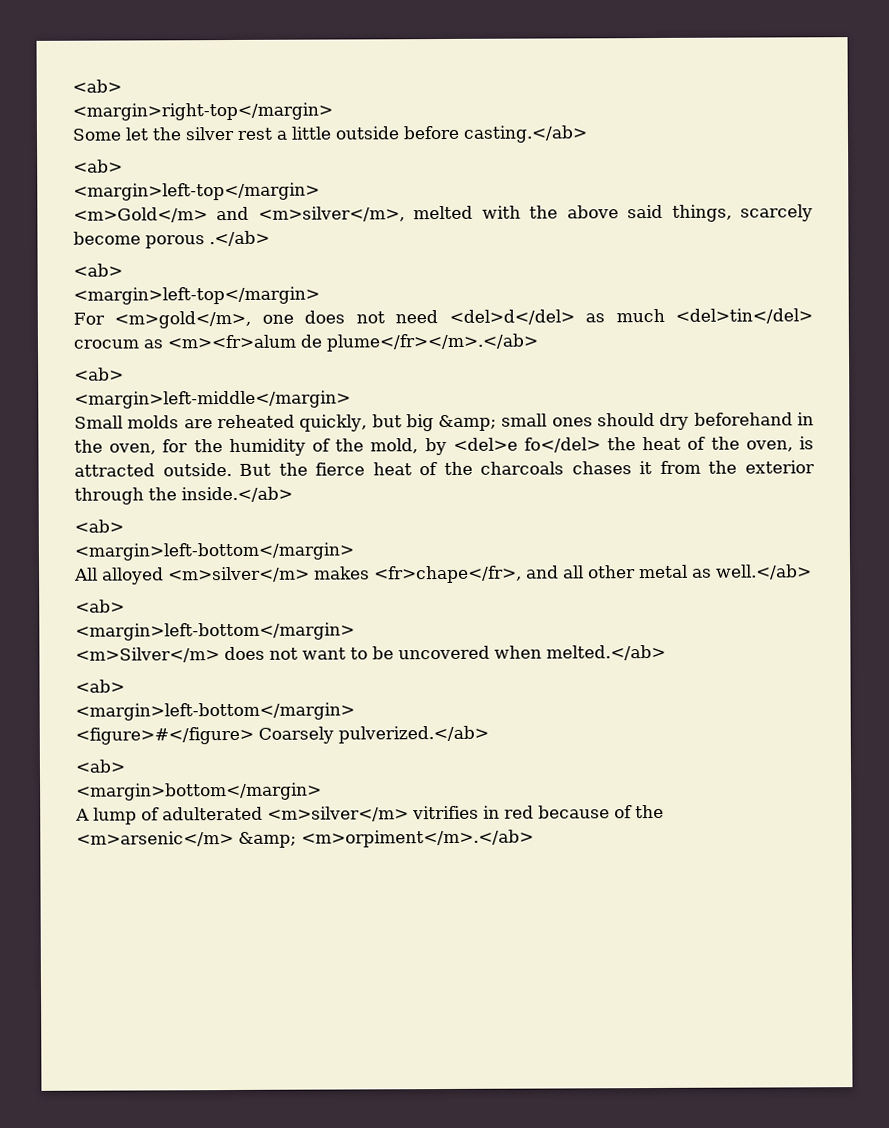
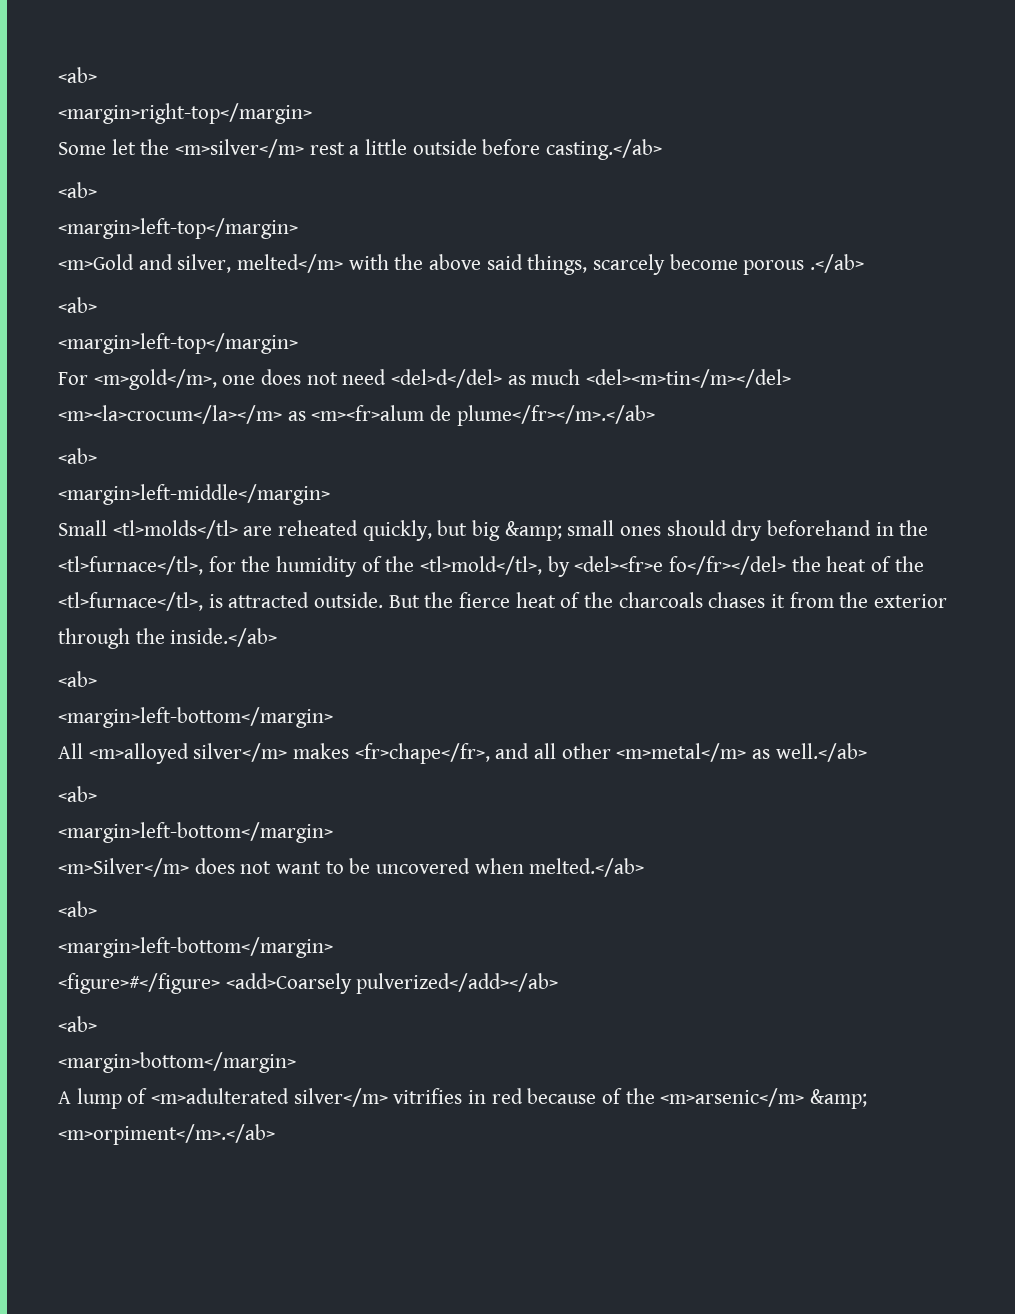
- Some let the silver rest a little outside before casting.</ab>
+ Some let the <m>silver</m> rest a little outside before casting.</ab>
- <m>Gold</m> and <m>silver</m>, melted with the above said things, scarcely become porous .</ab>
+ <m>Gold and silver, melted</m> with the above said things, scarcely become porous .</ab>
- For <m>gold</m>, one does not need <del>d</del> as much <del>tin</del> crocum as <m><fr>alum de plume</fr></m>.</ab>
+ For <m>gold</m>, one does not need <del>d</del> as much <del><m>tin</m></del> <m><la>crocum</la></m> as <m><fr>alum de plume</fr></m>.</ab>
- Small molds are reheated quickly, but big &amp; small ones should dry beforehand in the oven, for the humidity of the mold, by <del>e fo</del> the heat of the oven, is attracted outside.
+ Small <tl>molds</tl> are reheated quickly, but big &amp; small ones should dry beforehand in the <tl>furnace</tl>, for the humidity of the <tl>mold</tl>, by <del><fr>e fo</fr></del> the heat of the <tl>furnace</tl>, is attracted outside.
- All alloyed <m>silver</m> makes <fr>chape</fr>, and all other metal as well.</ab>
+ All <m>alloyed silver</m> makes <fr>chape</fr>, and all other <m>metal</m> as well.</ab>
- <figure>#</figure> Coarsely pulverized.</ab>
+ <figure>#</figure> <add>Coarsely pulverized</add></ab>
- A lump of adulterated <m>silver</m> vitrifies in red because of the <m>arsenic</m> &amp; <m>orpiment</m>.</ab>
+ A lump of <m>adulterated silver</m> vitrifies in red because of the <m>arsenic</m> &amp; <m>orpiment</m>.</ab>

